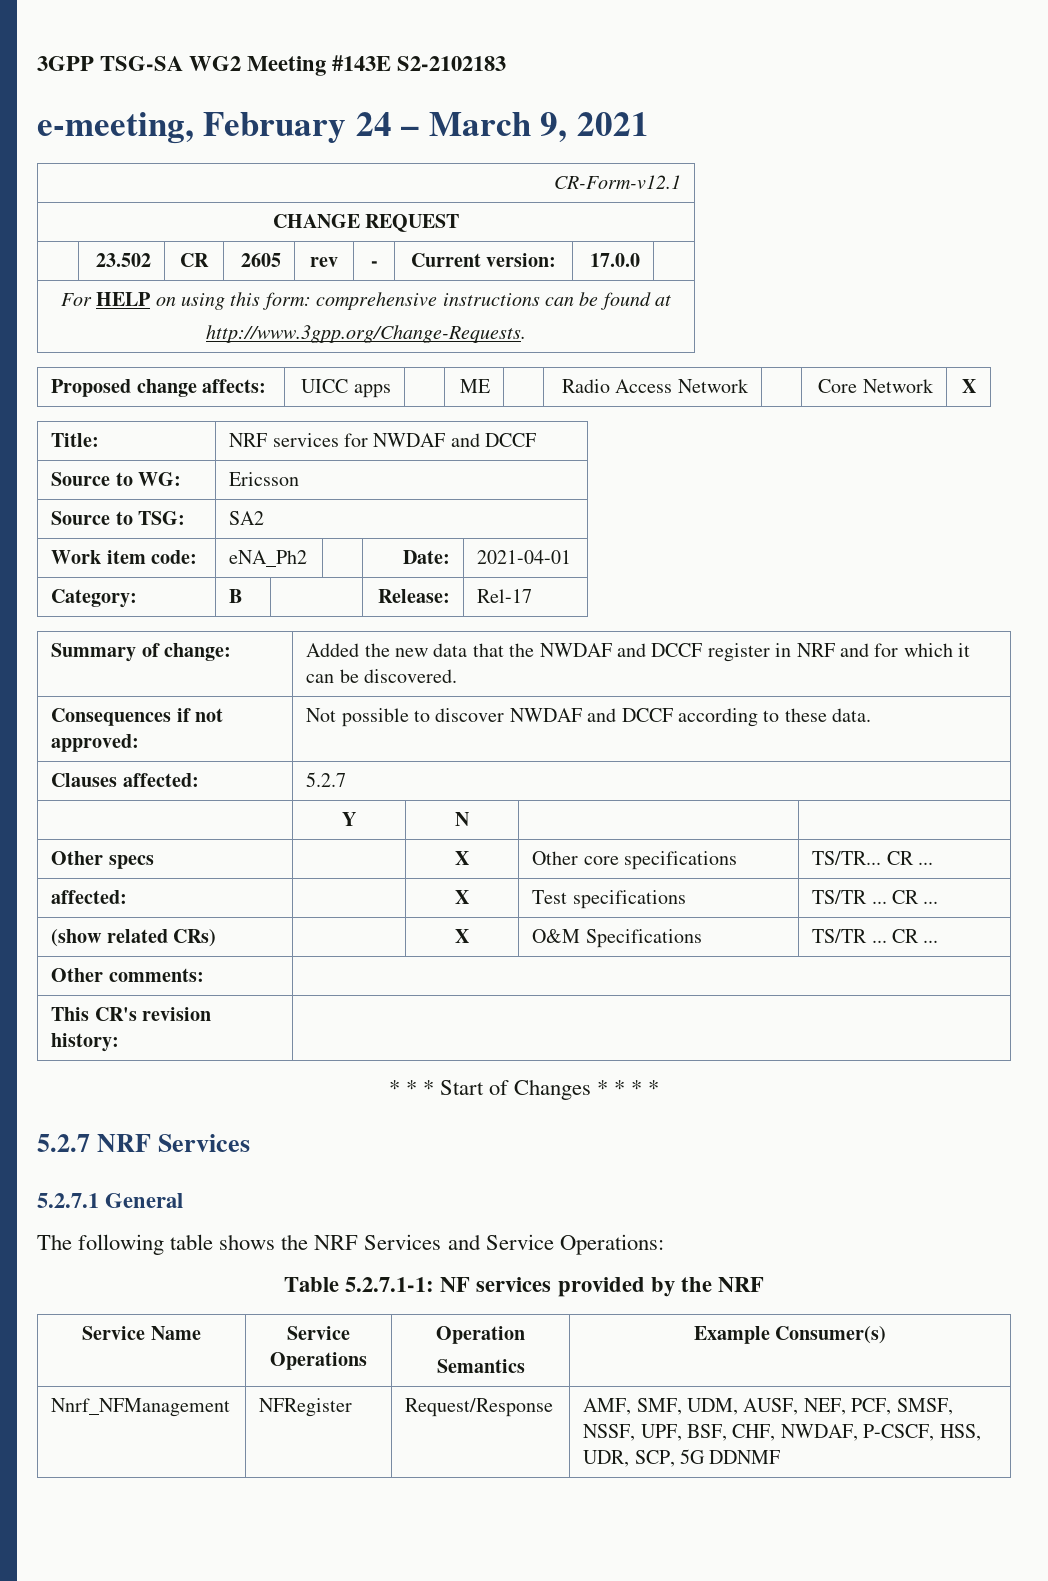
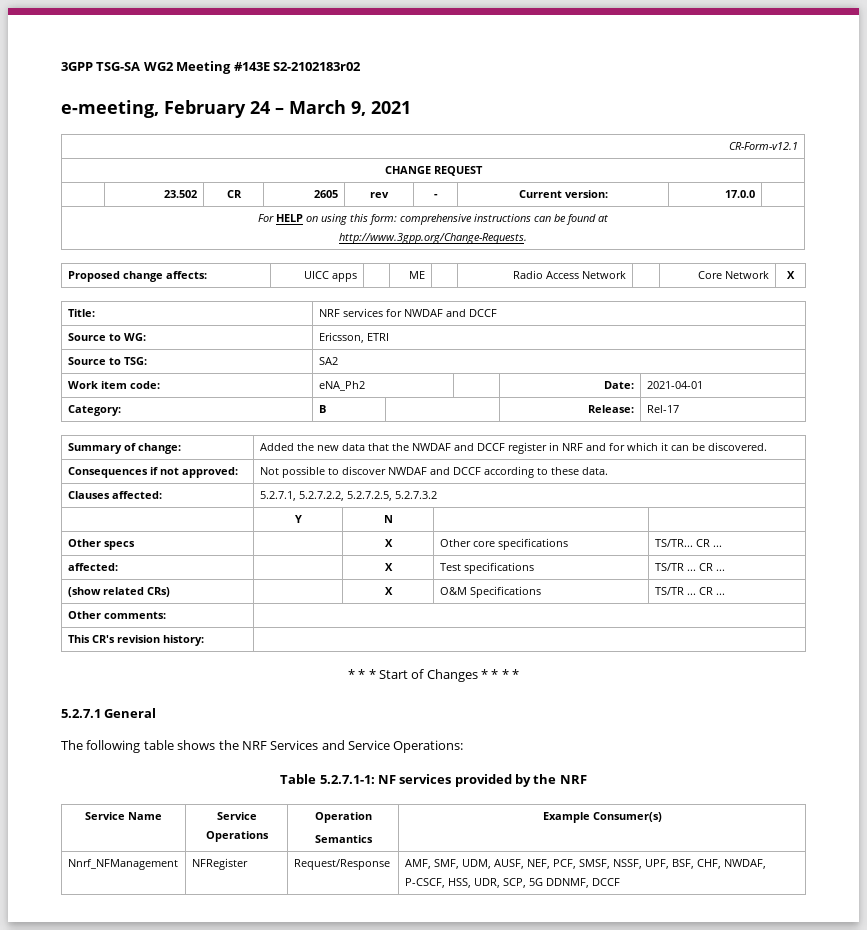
- 3GPP TSG-SA WG2 Meeting #143E S2-2102183
+ 3GPP TSG-SA WG2 Meeting #143E S2-2102183r02
- Source to WG: | Ericsson
+ Source to WG: | Ericsson, ETRI
- Clauses affected: | 5.2.7
+ Clauses affected: | 5.2.7.1, 5.2.7.2.2, 5.2.7.2.5, 5.2.7.3.2
- 5.2.7 NRF Services
- Nnrf_NFManagement | NFRegister | Request/Response | AMF, SMF, UDM, AUSF, NEF, PCF, SMSF, NSSF, UPF, BSF, CHF, NWDAF, P-CSCF, HSS, UDR, SCP, 5G DDNMF
+ Nnrf_NFManagement | NFRegister | Request/Response | AMF, SMF, UDM, AUSF, NEF, PCF, SMSF, NSSF, UPF, BSF, CHF, NWDAF, P-CSCF, HSS, UDR, SCP, 5G DDNMF, DCCF

